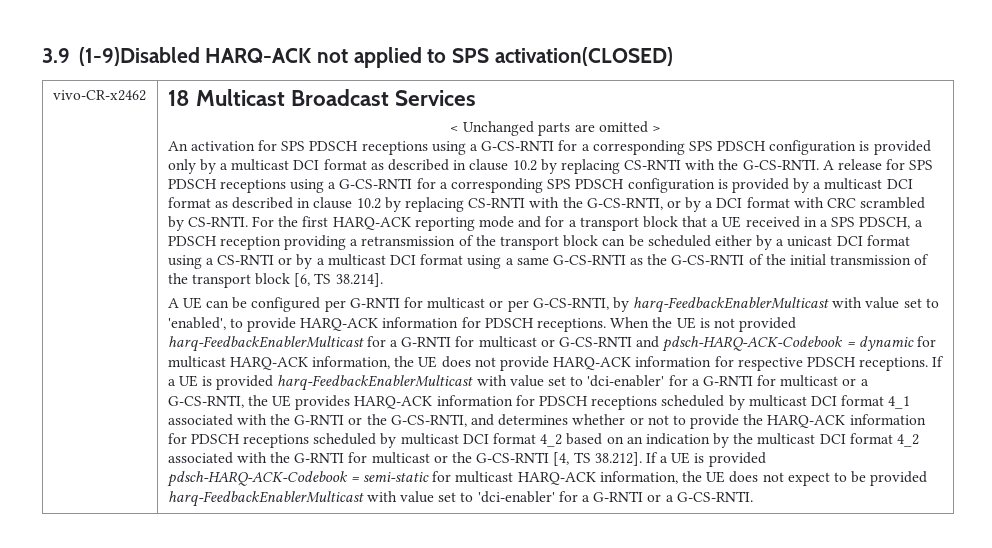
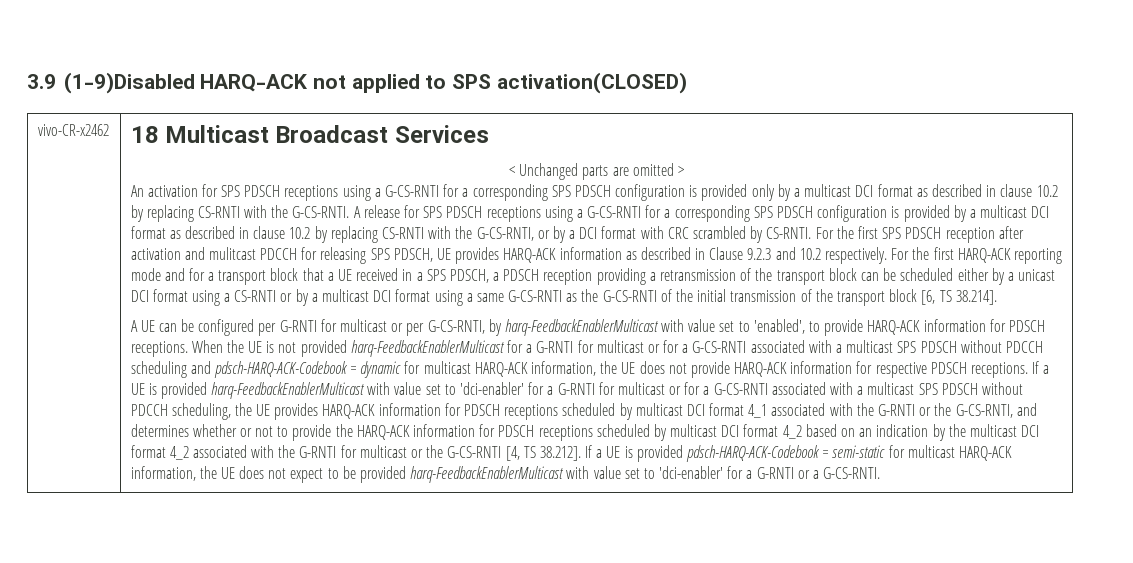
- For the first HARQ-ACK reporting mode and for a transport block that a UE received in a SPS PDSCH, a PDSCH reception providing a retransmission of the transport block can be scheduled either by a unicast DCI format using a CS-RNTI or by a multicast DCI format using a same G-CS-RNTI as the G-CS-RNTI of the initial transmission of the transport block [6, TS 38.214].
+ For the first SPS PDSCH reception after activation and mulitcast PDCCH for releasing SPS PDSCH, UE provides HARQ-ACK information as described in Clause 9.2.3 and 10.2 respectively. For the first HARQ-ACK reporting mode and for a transport block that a UE received in a SPS PDSCH, a PDSCH reception providing a retransmission of the transport block can be scheduled either by a unicast DCI format using a CS-RNTI or by a multicast DCI format using a same G-CS-RNTI as the G-CS-RNTI of the initial transmission of the transport block [6, TS 38.214].
- When the UE is not provided harq-FeedbackEnablerMulticast for a G-RNTI for multicast or G-CS-RNTI and pdsch-HARQ-ACK-Codebook = dynamic for multicast HARQ-ACK information, the UE does not provide HARQ-ACK information for respective PDSCH receptions.
+ When the UE is not provided harq-FeedbackEnablerMulticast for a G-RNTI for multicast or for a G-CS-RNTI associated with a multicast SPS PDSCH without PDCCH scheduling and pdsch-HARQ-ACK-Codebook = dynamic for multicast HARQ-ACK information, the UE does not provide HARQ-ACK information for respective PDSCH receptions.
- If a UE is provided harq-FeedbackEnablerMulticast with value set to 'dci-enabler' for a G-RNTI for multicast or a G-CS-RNTI, the UE provides HARQ-ACK information for PDSCH receptions scheduled by multicast DCI format 4_1 associated with the G-RNTI or the G-CS-RNTI, and determines whether or not to provide the HARQ-ACK information for PDSCH receptions scheduled by multicast DCI format 4_2 based on an indication by the multicast DCI format 4_2 associated with the G-RNTI for multicast or the G-CS-RNTI [4, TS 38.212]. If a UE is provided pdsch-HARQ-ACK-Codebook = semi-static for multicast HARQ-ACK information, the UE does not expect to be provided harq-FeedbackEnablerMulticast with value set to 'dci-enabler' for a G-RNTI or a G-CS-RNTI.
+ If a UE is provided harq-FeedbackEnablerMulticast with value set to 'dci-enabler' for a G-RNTI for multicast or for a G-CS-RNTI associated with a multicast SPS PDSCH without PDCCH scheduling, the UE provides HARQ-ACK information for PDSCH receptions scheduled by multicast DCI format 4_1 associated with the G-RNTI or the G-CS-RNTI, and determines whether or not to provide the HARQ-ACK information for PDSCH receptions scheduled by multicast DCI format 4_2 based on an indication by the multicast DCI format 4_2 associated with the G-RNTI for multicast or the G-CS-RNTI [4, TS 38.212]. If a UE is provided pdsch-HARQ-ACK-Codebook = semi-static for multicast HARQ-ACK information, the UE does not expect to be provided harq-FeedbackEnablerMulticast with value set to 'dci-enabler' for a G-RNTI or a G-CS-RNTI.

